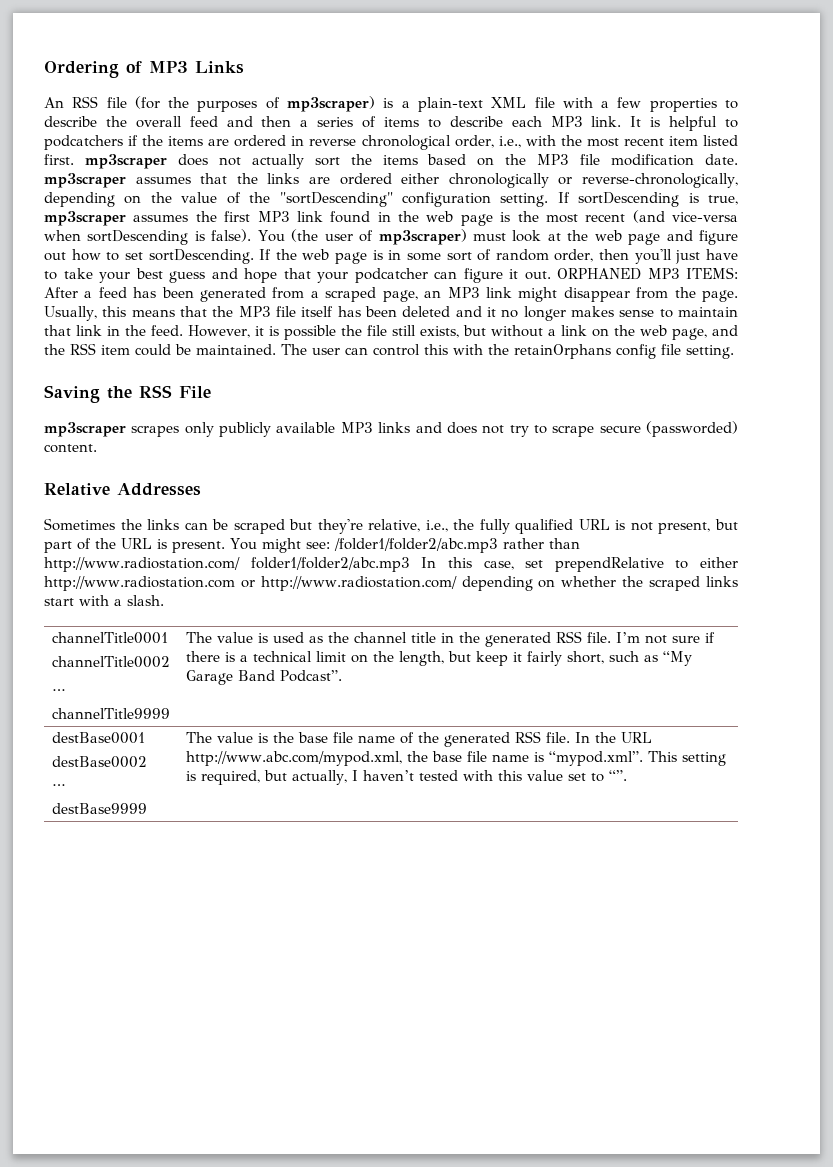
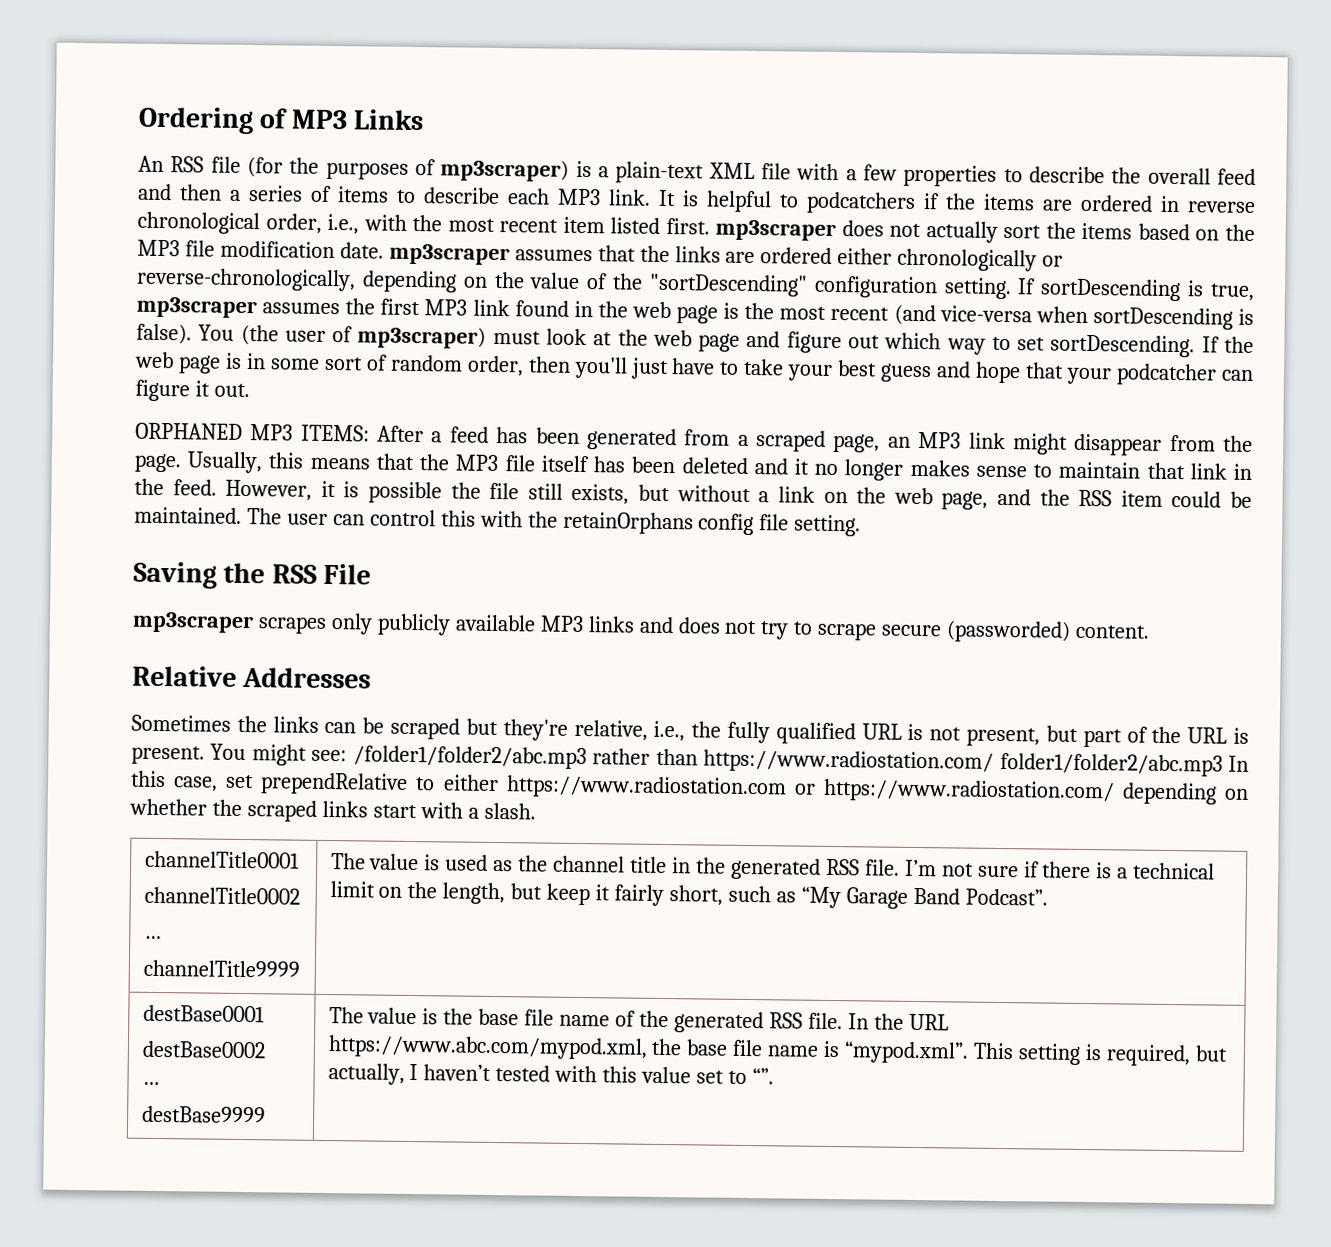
- You (the user of mp3scraper) must look at the web page and figure out how to set sortDescending.
+ You (the user of mp3scraper) must look at the web page and figure out which way to set sortDescending.
- If the web page is in some sort of random order, then you'll just have to take your best guess and hope that your podcatcher can figure it out. ORPHANED MP3 ITEMS: After a feed has been generated from a scraped page, an MP3 link might disappear from the page.
+ If the web page is in some sort of random order, then you'll just have to take your best guess and hope that your podcatcher can figure it out.
+ ORPHANED MP3 ITEMS: After a feed has been generated from a scraped page, an MP3 link might disappear from the page.
- You might see: /folder1/folder2/abc.mp3 rather than http://www.radiostation.com/ folder1/folder2/abc.mp3 In this case, set prependRelative to either http://www.radiostation.com or http://www.radiostation.com/ depending on whether the scraped links start with a slash.
+ You might see: /folder1/folder2/abc.mp3 rather than https://www.radiostation.com/ folder1/folder2/abc.mp3 In this case, set prependRelative to either https://www.radiostation.com or https://www.radiostation.com/ depending on whether the scraped links start with a slash.
- In the URL http://www.abc.com/mypod.xml, the base file name is “mypod.xml”. This setting is required, but actually, I haven’t tested with this value set to “”.
+ In the URL https://www.abc.com/mypod.xml, the base file name is “mypod.xml”. This setting is required, but actually, I haven’t tested with this value set to “”.

